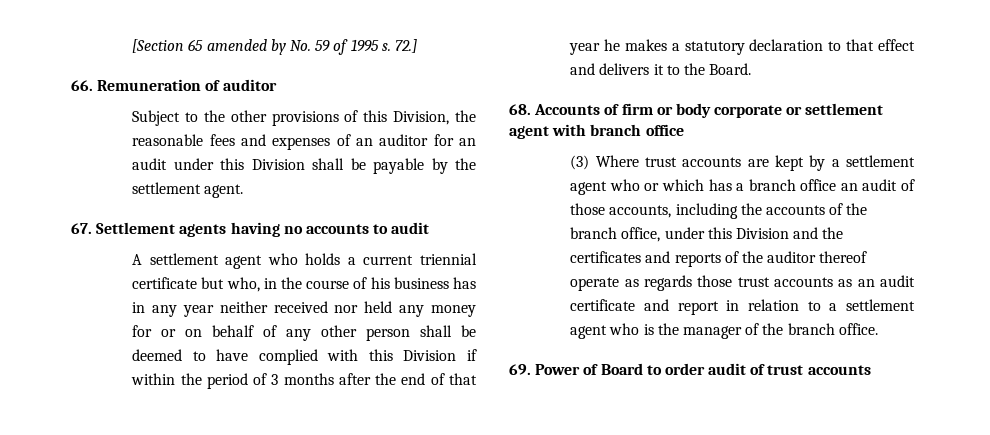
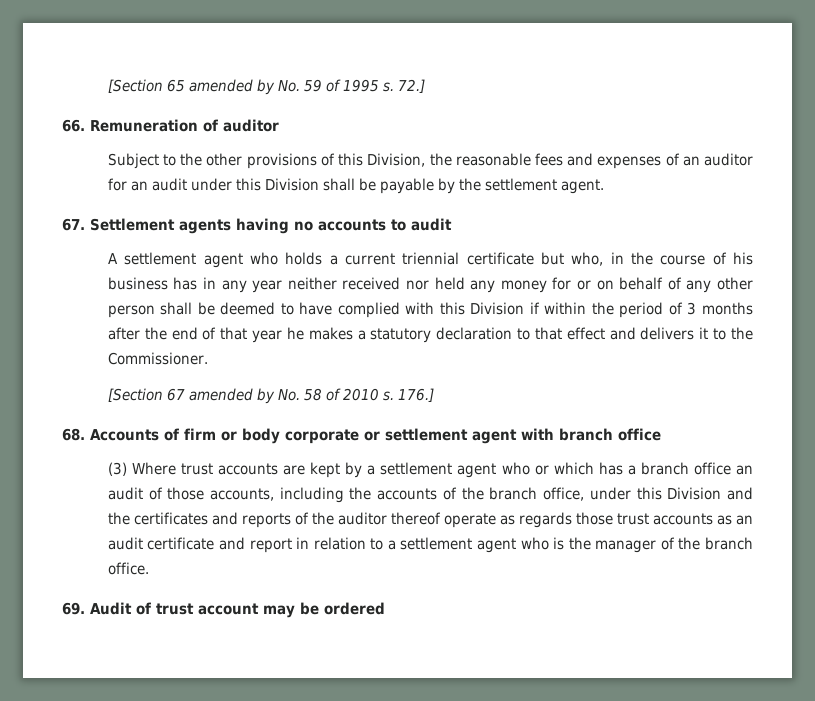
- A settlement agent who holds a current triennial certificate but who, in the course of his business has in any year neither received nor held any money for or on behalf of any other person shall be deemed to have complied with this Division if within the period of 3 months after the end of that year he makes a statutory declaration to that effect and delivers it to the Board.
+ A settlement agent who holds a current triennial certificate but who, in the course of his business has in any year neither received nor held any money for or on behalf of any other person shall be deemed to have complied with this Division if within the period of 3 months after the end of that year he makes a statutory declaration to that effect and delivers it to the Commissioner.
+ [Section 67 amended by No. 58 of 2010 s. 176.]
- 69. Power of Board to order audit of trust accounts
+ 69. Audit of trust account may be ordered

